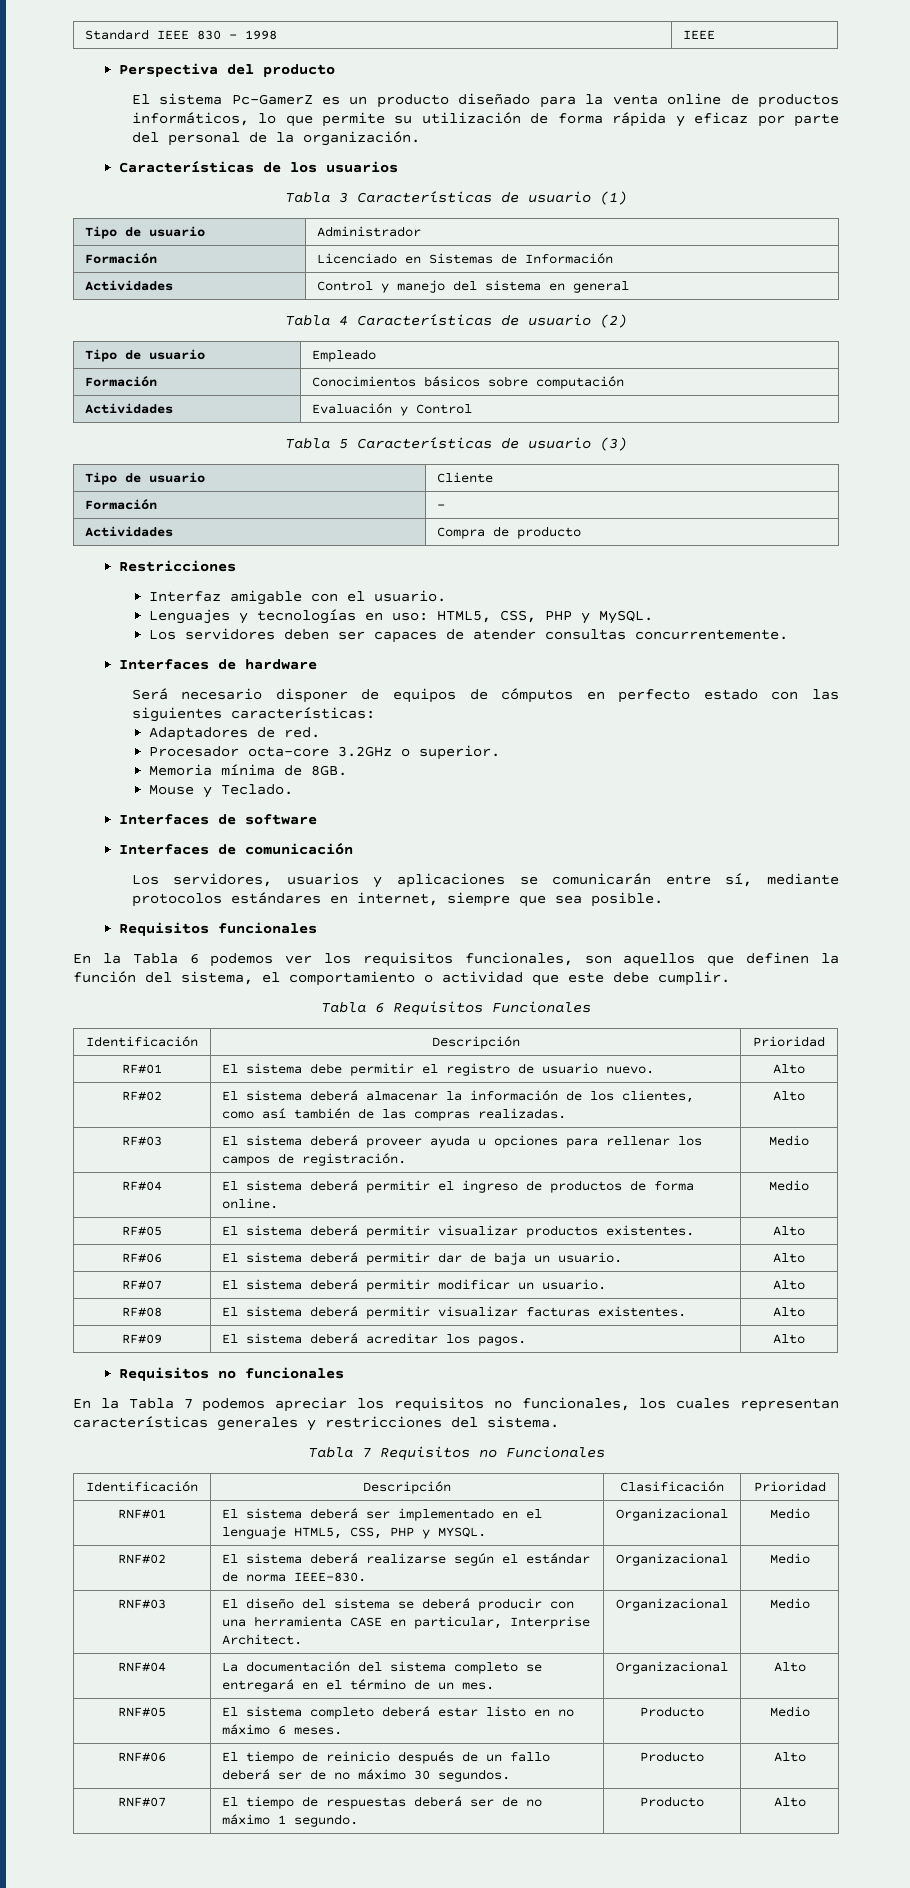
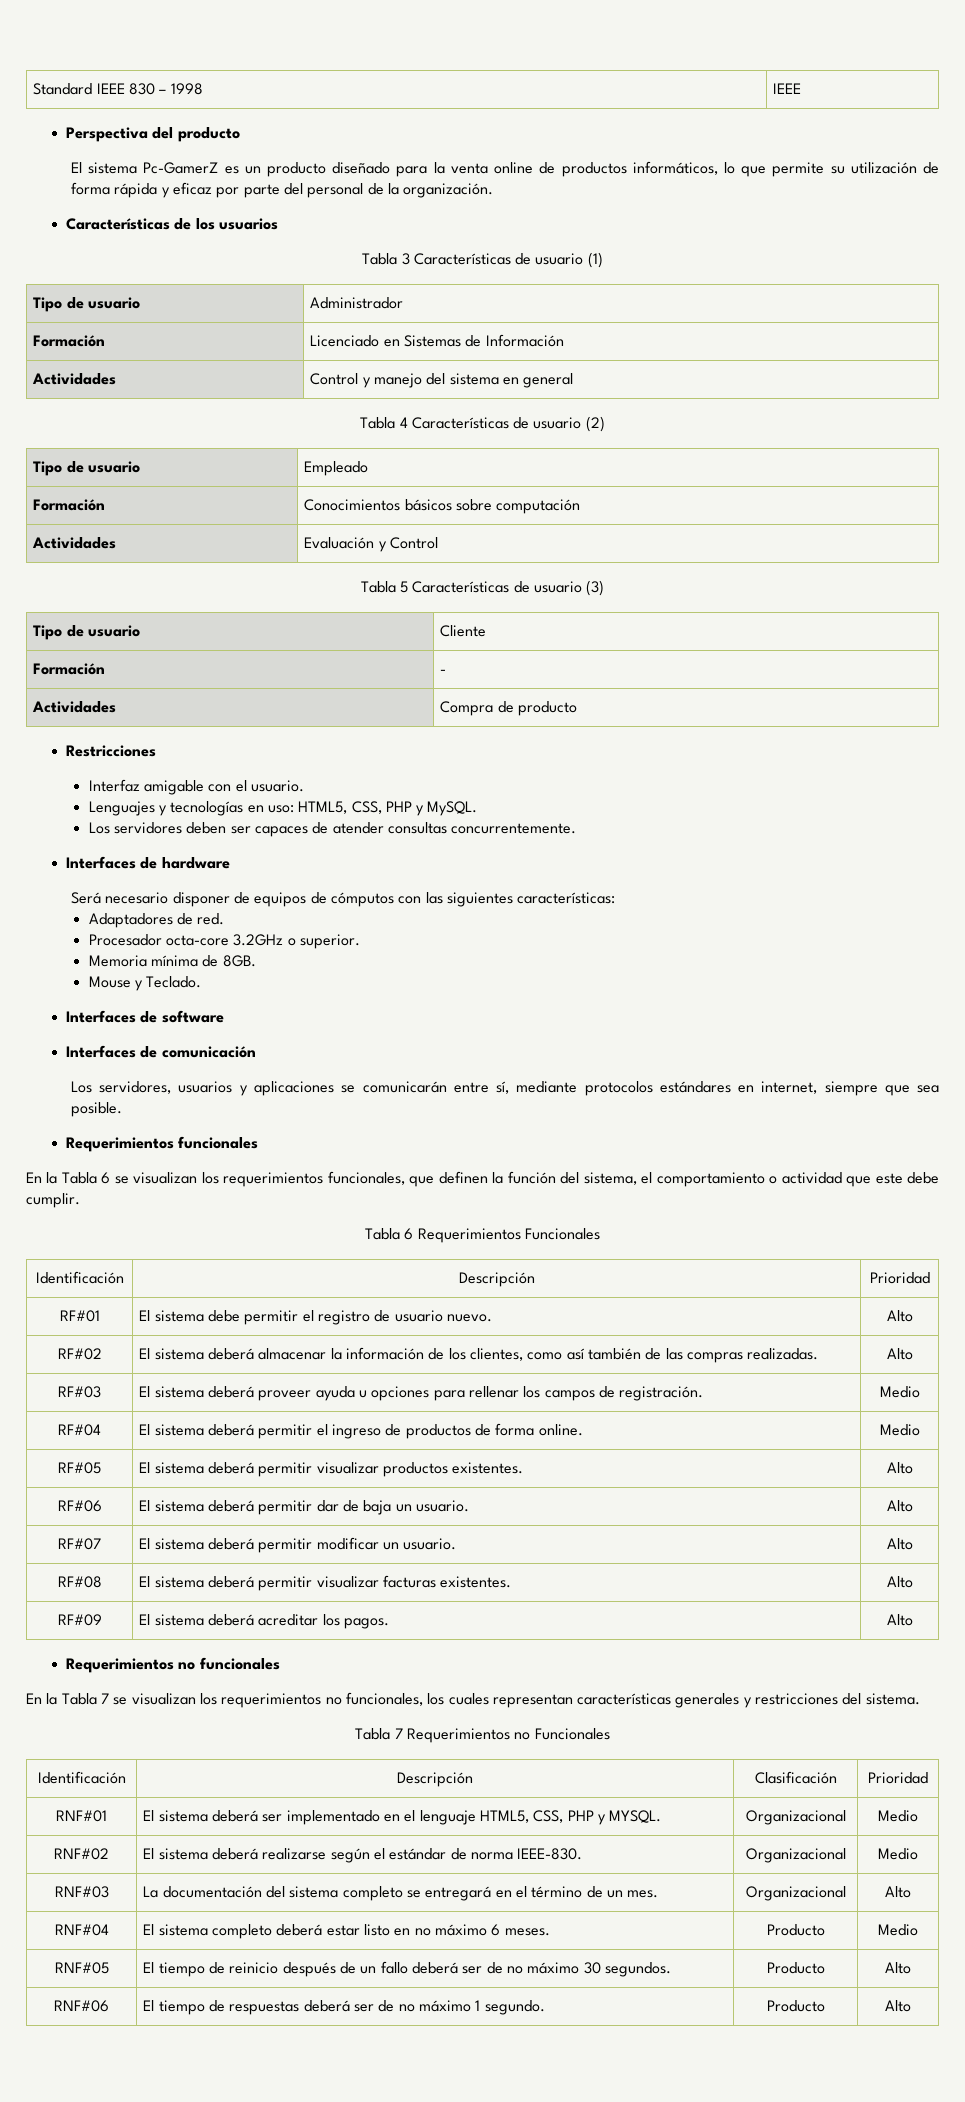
- Será necesario disponer de equipos de cómputos en perfecto estado con las siguientes características:
+ Será necesario disponer de equipos de cómputos con las siguientes características:
- Requisitos funcionales
+ Requerimientos funcionales
- En la Tabla 6 podemos ver los requisitos funcionales, son aquellos que definen la función del sistema, el comportamiento o actividad que este debe cumplir.
+ En la Tabla 6 se visualizan los requerimientos funcionales, que definen la función del sistema, el comportamiento o actividad que este debe cumplir.
- Tabla 6 Requisitos Funcionales
+ Tabla 6 Requerimientos Funcionales
- Requisitos no funcionales
+ Requerimientos no funcionales
- En la Tabla 7 podemos apreciar los requisitos no funcionales, los cuales representan características generales y restricciones del sistema.
+ En la Tabla 7 se visualizan los requerimientos no funcionales, los cuales representan características generales y restricciones del sistema.
- Tabla 7 Requisitos no Funcionales
+ Tabla 7 Requerimientos no Funcionales
- RNF#03 | El diseño del sistema se deberá producir con una herramienta CASE en particular, Interprise Architect. | Organizacional | Medio
- RNF#04 | La documentación del sistema completo se entregará en el término de un mes. | Organizacional | Alto
+ RNF#03 | La documentación del sistema completo se entregará en el término de un mes. | Organizacional | Alto
- RNF#05 | El sistema completo deberá estar listo en no máximo 6 meses. | Producto | Medio
+ RNF#04 | El sistema completo deberá estar listo en no máximo 6 meses. | Producto | Medio
- RNF#06 | El tiempo de reinicio después de un fallo deberá ser de no máximo 30 segundos. | Producto | Alto
+ RNF#05 | El tiempo de reinicio después de un fallo deberá ser de no máximo 30 segundos. | Producto | Alto
- RNF#07 | El tiempo de respuestas deberá ser de no máximo 1 segundo. | Producto | Alto
+ RNF#06 | El tiempo de respuestas deberá ser de no máximo 1 segundo. | Producto | Alto

